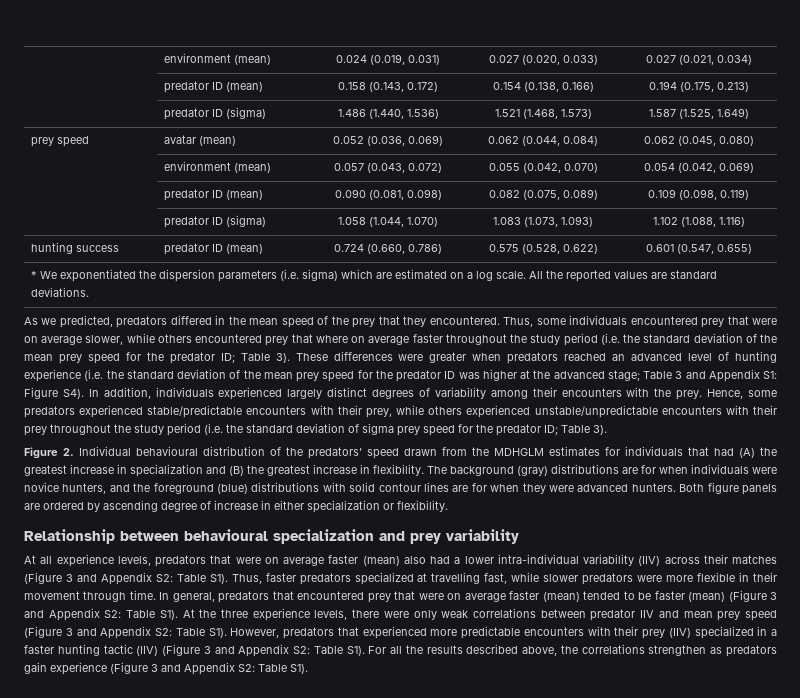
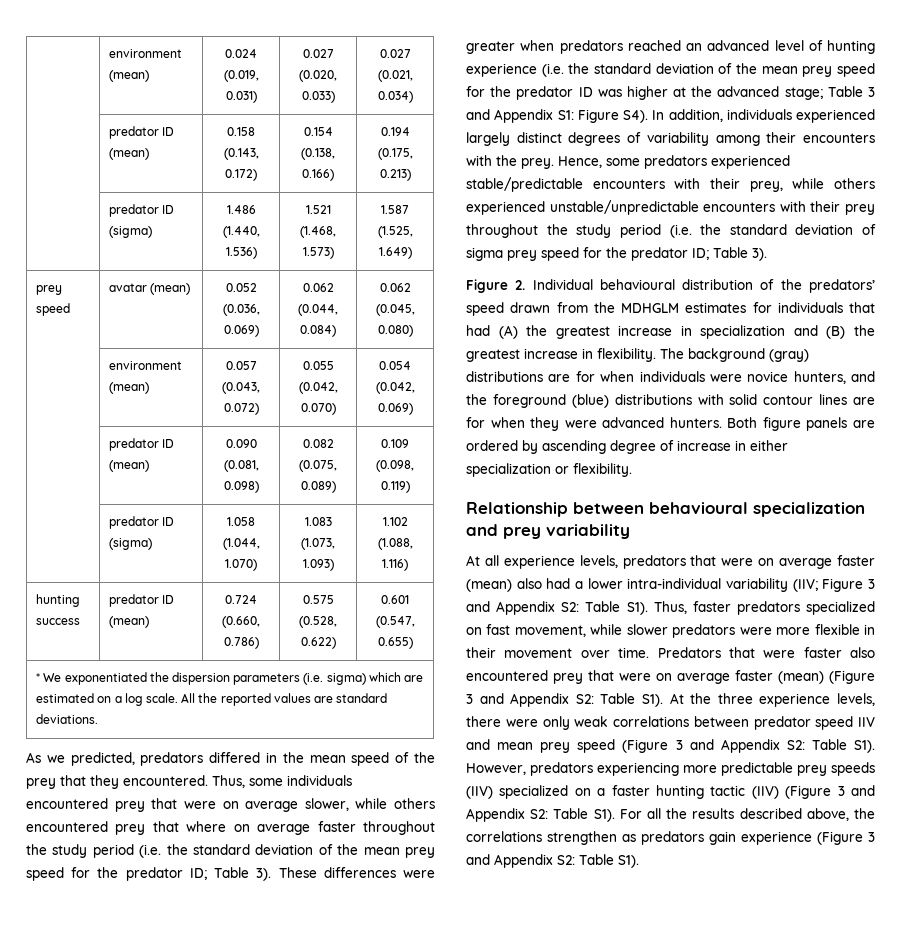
- At all experience levels, predators that were on average faster (mean) also had a lower intra-individual variability (IIV) across their matches (Figure 3 and Appendix S2:
+ At all experience levels, predators that were on average faster (mean) also had a lower intra-individual variability (IIV; Figure 3 and Appendix S2:
- Table S1). Thus, faster predators specialized at travelling fast, while slower predators were more flexible in their movement through time. In general, predators that encountered prey that were on average faster (mean) tended to be faster (mean) (Figure 3 and Appendix S2:
+ Table S1). Thus, faster predators specialized on fast movement, while slower predators were more flexible in their movement over time. Predators that were faster also encountered prey that were on average faster (mean) (Figure 3 and Appendix S2:
- Table S1). At the three experience levels, there were only weak correlations between predator IIV and mean prey speed (Figure 3 and Appendix S2:
+ Table S1). At the three experience levels, there were only weak correlations between predator speed IIV and mean prey speed (Figure 3 and Appendix S2:
- Table S1). However, predators that experienced more predictable encounters with their prey (IIV) specialized in a faster hunting tactic (IIV) (Figure 3 and Appendix S2:
+ Table S1). However, predators experiencing more predictable prey speeds (IIV) specialized on a faster hunting tactic (IIV) (Figure 3 and Appendix S2:

